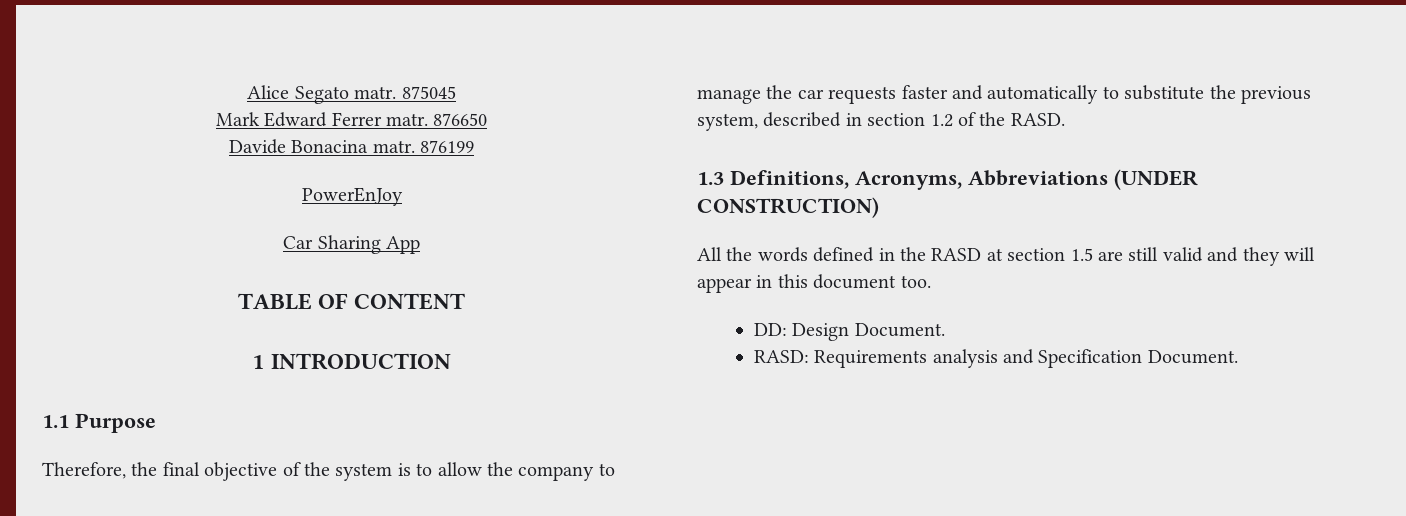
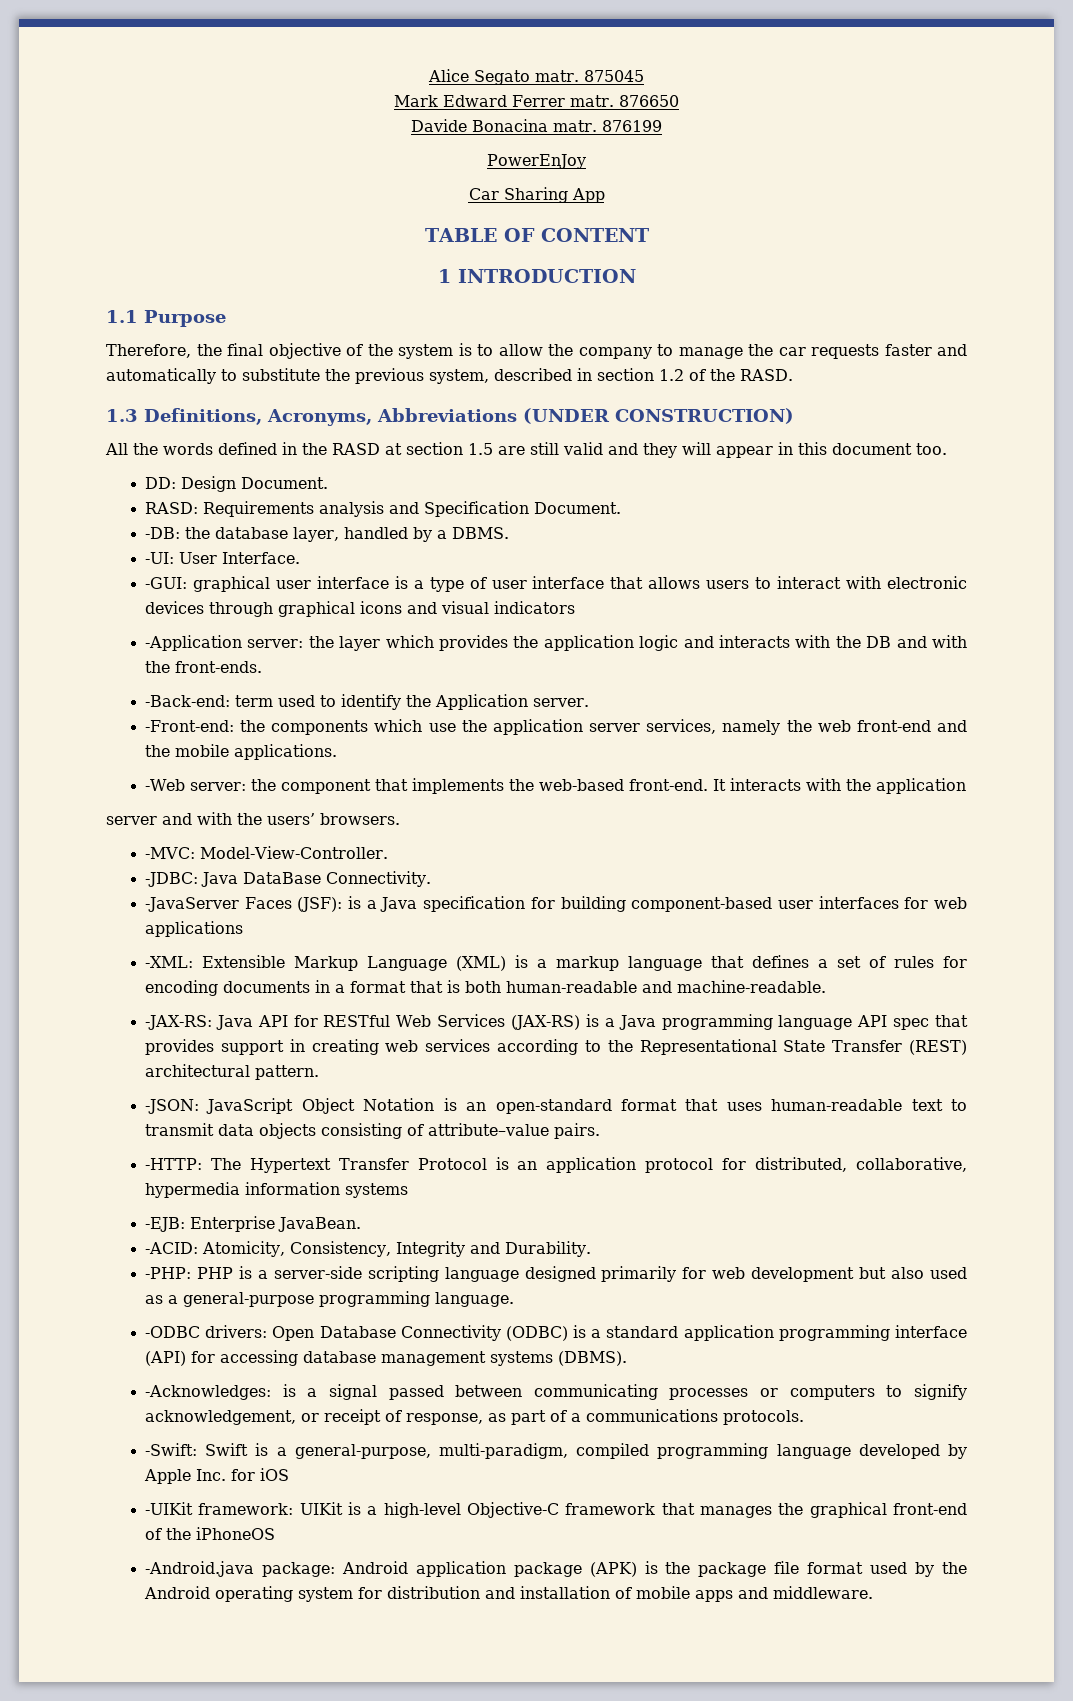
+ -DB: the database layer, handled by a DBMS.
+ -UI: User Interface.
+ -GUI: graphical user interface is a type of user interface that allows users to interact with electronic devices through graphical icons and visual indicators
+ -Application server: the layer which provides the application logic and interacts with the DB and with the front-ends.
+ -Back-end: term used to identify the Application server.
+ -Front-end: the components which use the application server services, namely the web front-end and the mobile applications.
+ -Web server: the component that implements the web-based front-end. It interacts with the application
+ server and with the users’ browsers.
+ -MVC: Model-View-Controller.
+ -JDBC: Java DataBase Connectivity.
+ -JavaServer Faces (JSF): is a Java specification for building component-based user interfaces for web applications
+ -XML: Extensible Markup Language (XML) is a markup language that defines a set of rules for encoding documents in a format that is both human-readable and machine-readable.
+ -JAX-RS: Java API for RESTful Web Services (JAX-RS) is a Java programming language API spec that provides support in creating web services according to the Representational State Transfer (REST) architectural pattern.
+ -JSON: JavaScript Object Notation is an open-standard format that uses human-readable text to transmit data objects consisting of attribute–value pairs.
+ -HTTP: The Hypertext Transfer Protocol is an application protocol for distributed, collaborative, hypermedia information systems
+ -EJB: Enterprise JavaBean.
+ -ACID: Atomicity, Consistency, Integrity and Durability.
+ -PHP: PHP is a server-side scripting language designed primarily for web development but also used as a general-purpose programming language.
+ -ODBC drivers: Open Database Connectivity (ODBC) is a standard application programming interface (API) for accessing database management systems (DBMS).
+ -Acknowledges: is a signal passed between communicating processes or computers to signify acknowledgement, or receipt of response, as part of a communications protocols.
+ -Swift: Swift is a general-purpose, multi-paradigm, compiled programming language developed by Apple Inc. for iOS
+ -UIKit framework: UIKit is a high-level Objective-C framework that manages the graphical front-end of the iPhoneOS
+ -Android.java package: Android application package (APK) is the package file format used by the Android operating system for distribution and installation of mobile apps and middleware.

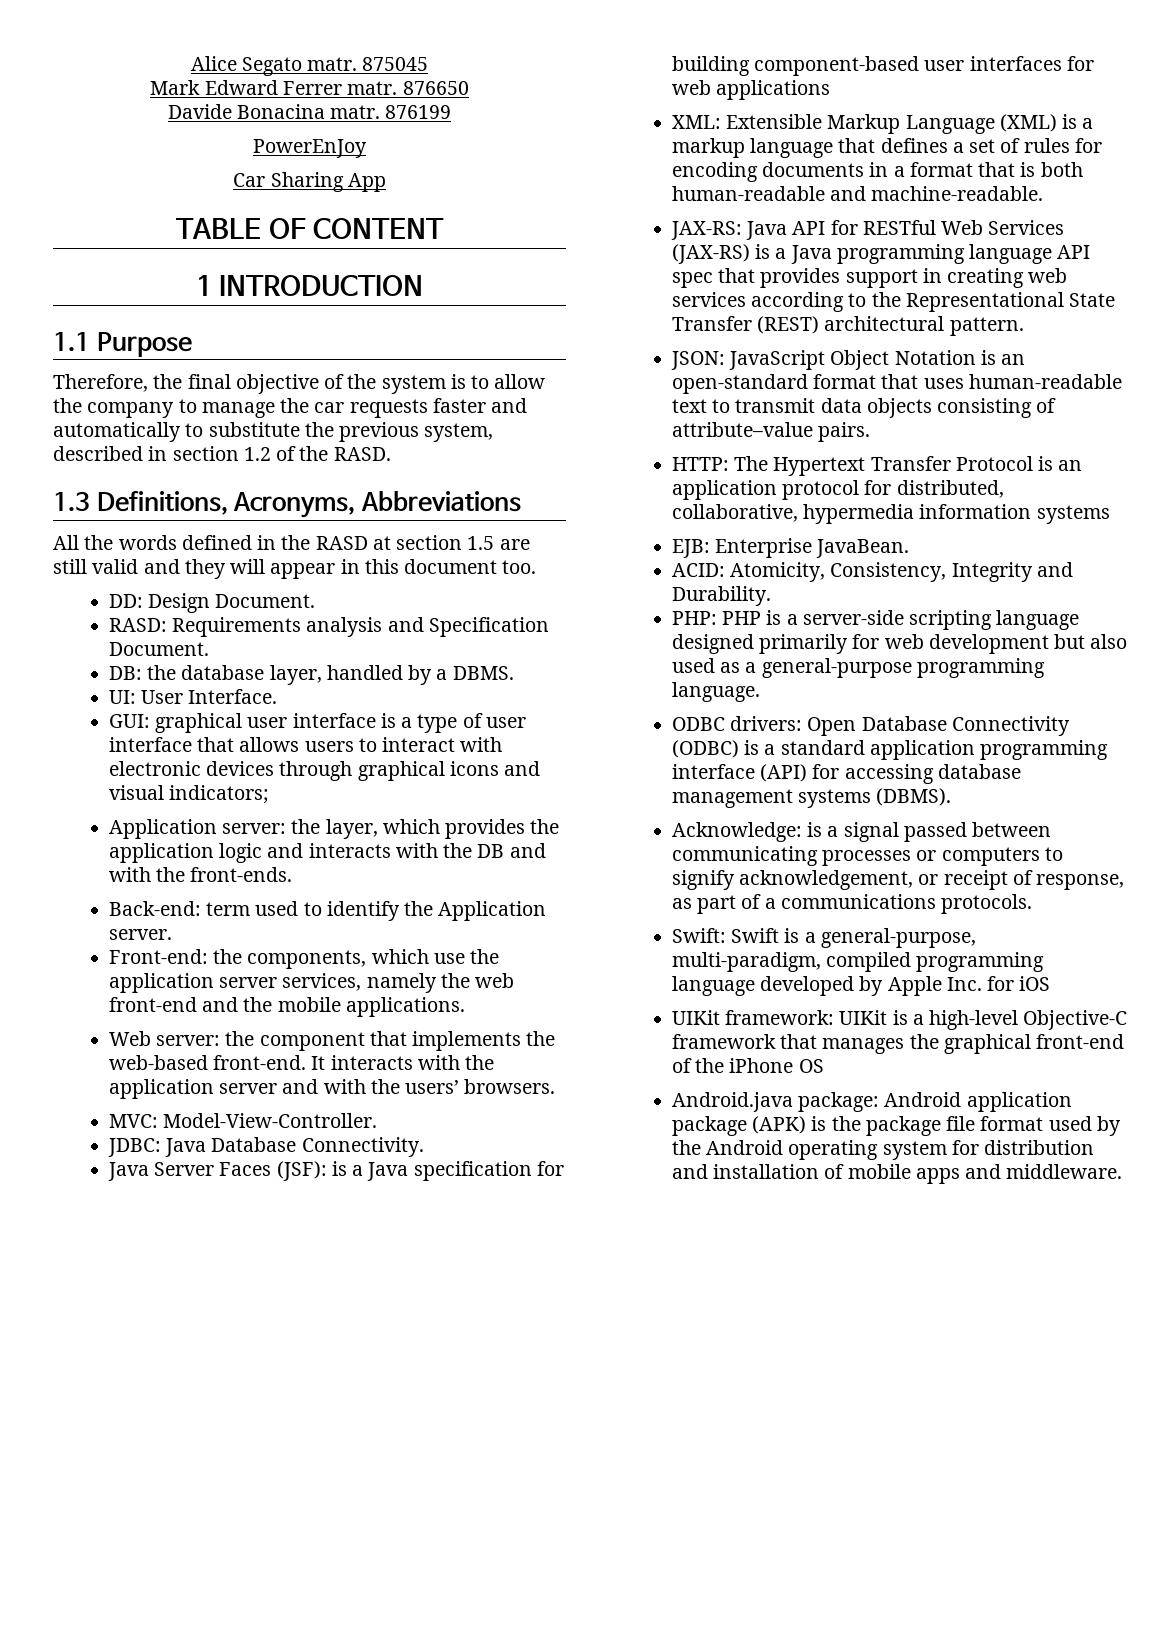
- 1.3 Definitions, Acronyms, Abbreviations (UNDER CONSTRUCTION)
+ 1.3 Definitions, Acronyms, Abbreviations
- -DB: the database layer, handled by a DBMS.
+ DB: the database layer, handled by a DBMS.
- -UI: User Interface.
+ UI: User Interface.
- -GUI: graphical user interface is a type of user interface that allows users to interact with electronic devices through graphical icons and visual indicators
- -Application server: the layer which provides the application logic and interacts with the DB and with the front-ends.
+ GUI: graphical user interface is a type of user interface that allows users to interact with electronic devices through graphical icons and visual indicators;
+ Application server: the layer, which provides the application logic and interacts with the DB and with the front-ends.
- -Back-end: term used to identify the Application server.
+ Back-end: term used to identify the Application server.
- -Front-end: the components which use the application server services, namely the web front-end and the mobile applications.
+ Front-end: the components, which use the application server services, namely the web front-end and the mobile applications.
- -Web server: the component that implements the web-based front-end.
+ Web server: the component that implements the web-based front-end.
- It interacts with the application
- server and with the users’ browsers.
+ It interacts with the application server and with the users’ browsers.
- -MVC: Model-View-Controller.
+ MVC: Model-View-Controller.
- -JDBC: Java DataBase Connectivity.
+ JDBC: Java Database Connectivity.
- -JavaServer Faces (JSF): is a Java specification for building component-based user interfaces for web applications
+ Java Server Faces (JSF): is a Java specification for building component-based user interfaces for web applications
- -XML: Extensible Markup Language (XML) is a markup language that defines a set of rules for encoding documents in a format that is both human-readable and machine-readable.
+ XML: Extensible Markup Language (XML) is a markup language that defines a set of rules for encoding documents in a format that is both human-readable and machine-readable.
- -JAX-RS: Java API for RESTful Web Services (JAX-RS) is a Java programming language API spec that provides support in creating web services according to the Representational State Transfer (REST) architectural pattern.
+ JAX-RS: Java API for RESTful Web Services (JAX-RS) is a Java programming language API spec that provides support in creating web services according to the Representational State Transfer (REST) architectural pattern.
- -JSON: JavaScript Object Notation is an open-standard format that uses human-readable text to transmit data objects consisting of attribute–value pairs.
+ JSON: JavaScript Object Notation is an open-standard format that uses human-readable text to transmit data objects consisting of attribute–value pairs.
- -HTTP: The Hypertext Transfer Protocol is an application protocol for distributed, collaborative, hypermedia information systems
+ HTTP: The Hypertext Transfer Protocol is an application protocol for distributed, collaborative, hypermedia information systems
- -EJB: Enterprise JavaBean.
+ EJB: Enterprise JavaBean.
- -ACID: Atomicity, Consistency, Integrity and Durability.
+ ACID: Atomicity, Consistency, Integrity and Durability.
- -PHP: PHP is a server-side scripting language designed primarily for web development but also used as a general-purpose programming language.
+ PHP: PHP is a server-side scripting language designed primarily for web development but also used as a general-purpose programming language.
- -ODBC drivers: Open Database Connectivity (ODBC) is a standard application programming interface (API) for accessing database management systems (DBMS).
+ ODBC drivers: Open Database Connectivity (ODBC) is a standard application programming interface (API) for accessing database management systems (DBMS).
- -Acknowledges: is a signal passed between communicating processes or computers to signify acknowledgement, or receipt of response, as part of a communications protocols.
+ Acknowledge: is a signal passed between communicating processes or computers to signify acknowledgement, or receipt of response, as part of a communications protocols.
- -Swift: Swift is a general-purpose, multi-paradigm, compiled programming language developed by Apple Inc. for iOS
+ Swift: Swift is a general-purpose, multi-paradigm, compiled programming language developed by Apple Inc. for iOS
- -UIKit framework: UIKit is a high-level Objective-C framework that manages the graphical front-end of the iPhoneOS
- -Android.java package: Android application package (APK) is the package file format used by the Android operating system for distribution and installation of mobile apps and middleware.
+ UIKit framework: UIKit is a high-level Objective-C framework that manages the graphical front-end of the iPhone OS
+ Android.java package: Android application package (APK) is the package file format used by the Android operating system for distribution and installation of mobile apps and middleware.

